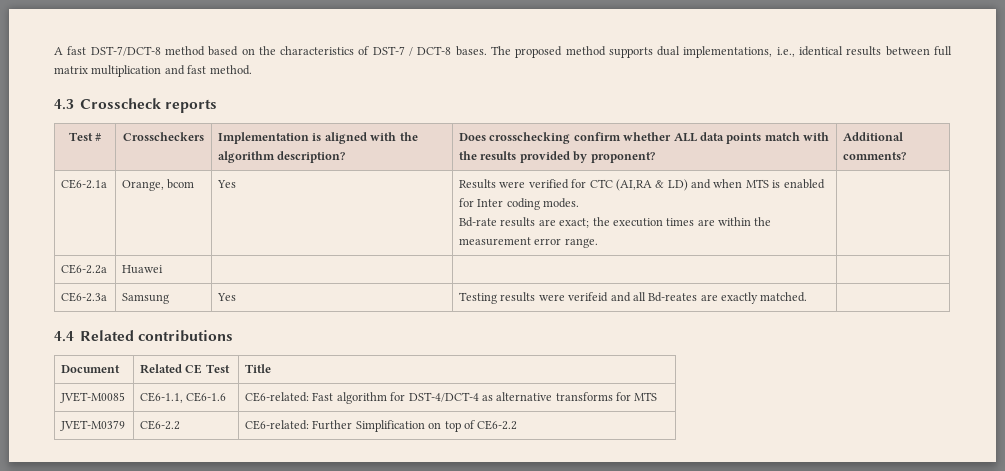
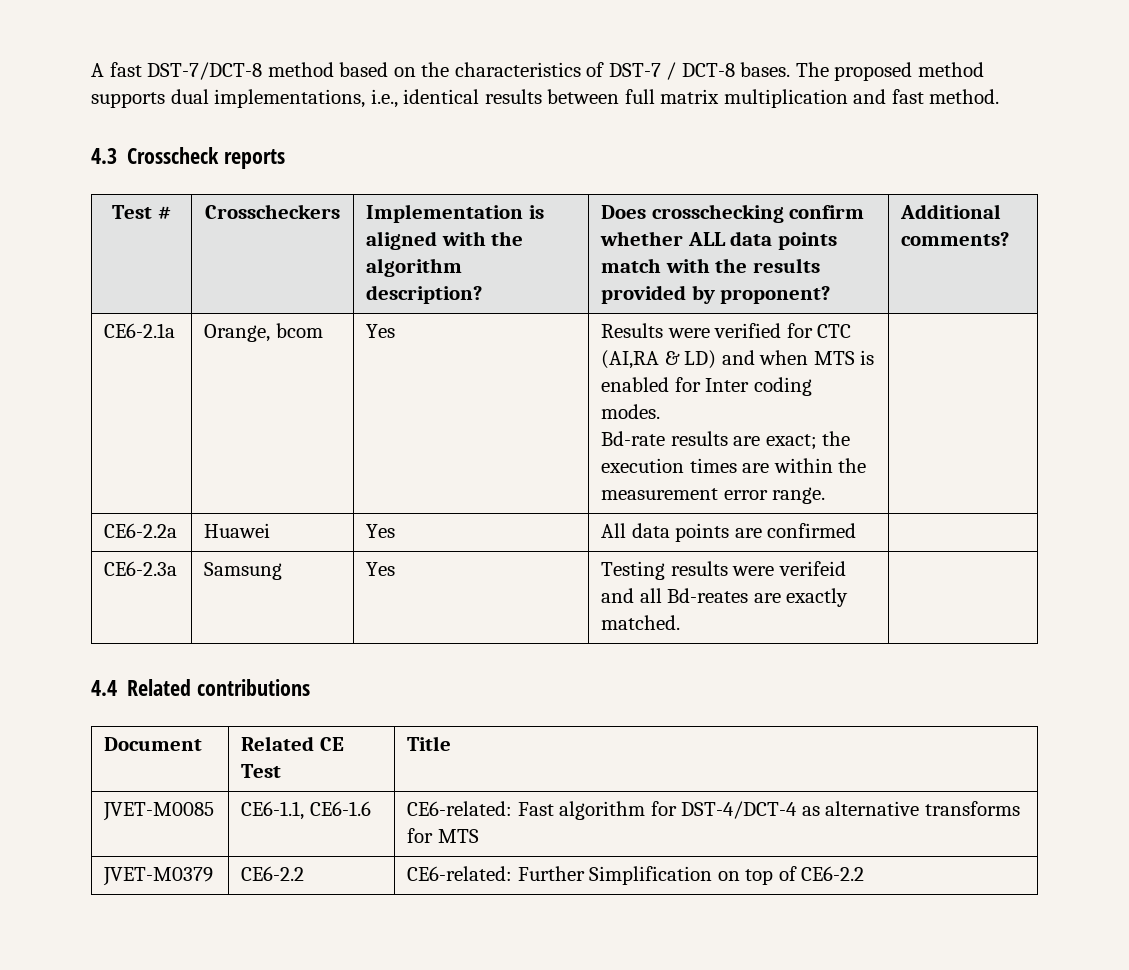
- CE6-2.2a | Huawei | | |
+ CE6-2.2a | Huawei | Yes | All data points are confirmed |

